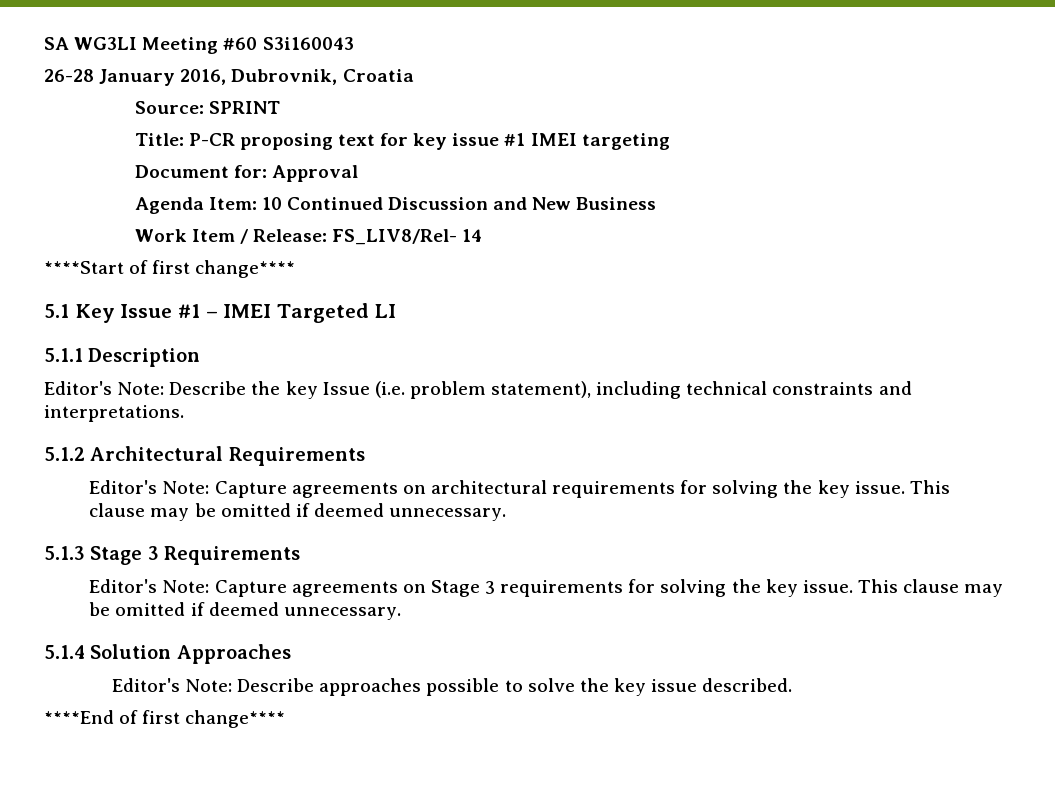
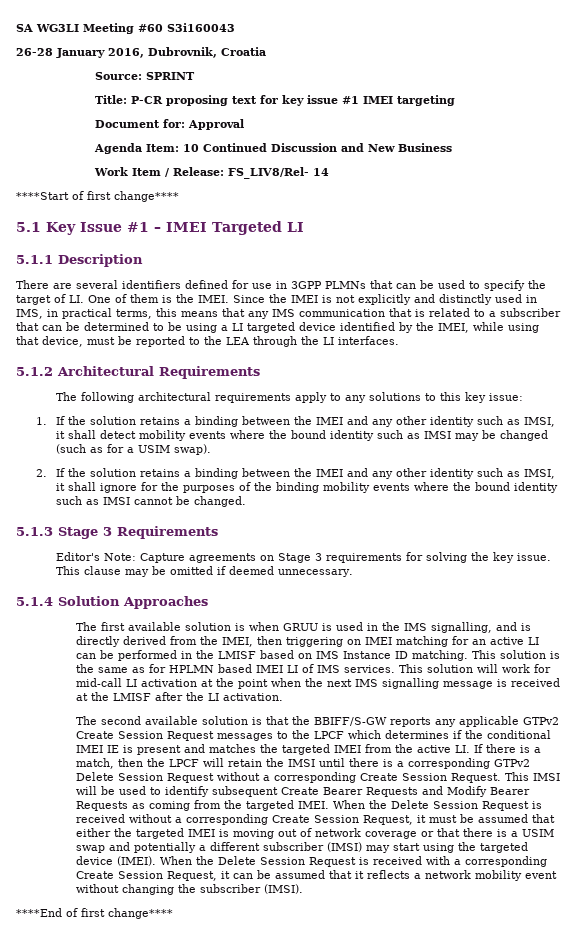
- Editor's Note: Describe the key Issue (i.e. problem statement), including technical constraints and interpretations.
+ There are several identifiers defined for use in 3GPP PLMNs that can be used to specify the target of LI. One of them is the IMEI. Since the IMEI is not explicitly and distinctly used in IMS, in practical terms, this means that any IMS communication that is related to a subscriber that can be determined to be using a LI targeted device identified by the IMEI, while using that device, must be reported to the LEA through the LI interfaces.
  5.1.2 Architectural Requirements
- Editor's Note: Capture agreements on architectural requirements for solving the key issue. This clause may be omitted if deemed unnecessary.
+ The following architectural requirements apply to any solutions to this key issue:
+ 1. If the solution retains a binding between the IMEI and any other identity such as IMSI, it shall detect mobility events where the bound identity such as IMSI may be changed (such as for a USIM swap).
+ 2. If the solution retains a binding between the IMEI and any other identity such as IMSI, it shall ignore for the purposes of the binding mobility events where the bound identity such as IMSI cannot be changed.
- Editor's Note: Describe approaches possible to solve the key issue described.
+ The first available solution is when GRUU is used in the IMS signalling, and is directly derived from the IMEI, then triggering on IMEI matching for an active LI can be performed in the LMISF based on IMS Instance ID matching. This solution is the same as for HPLMN based IMEI LI of IMS services. This solution will work for mid-call LI activation at the point when the next IMS signalling message is received at the LMISF after the LI activation.
+ The second available solution is that the BBIFF/S-GW reports any applicable GTPv2 Create Session Request messages to the LPCF which determines if the conditional IMEI IE is present and matches the targeted IMEI from the active LI. If there is a match, then the LPCF will retain the IMSI until there is a corresponding GTPv2 Delete Session Request without a corresponding Create Session Request. This IMSI will be used to identify subsequent Create Bearer Requests and Modify Bearer Requests as coming from the targeted IMEI. When the Delete Session Request is received without a corresponding Create Session Request, it must be assumed that either the targeted IMEI is moving out of network coverage or that there is a USIM swap and potentially a different subscriber (IMSI) may start using the targeted device (IMEI). When the Delete Session Request is received with a corresponding Create Session Request, it can be assumed that it reflects a network mobility event without changing the subscriber (IMSI).

